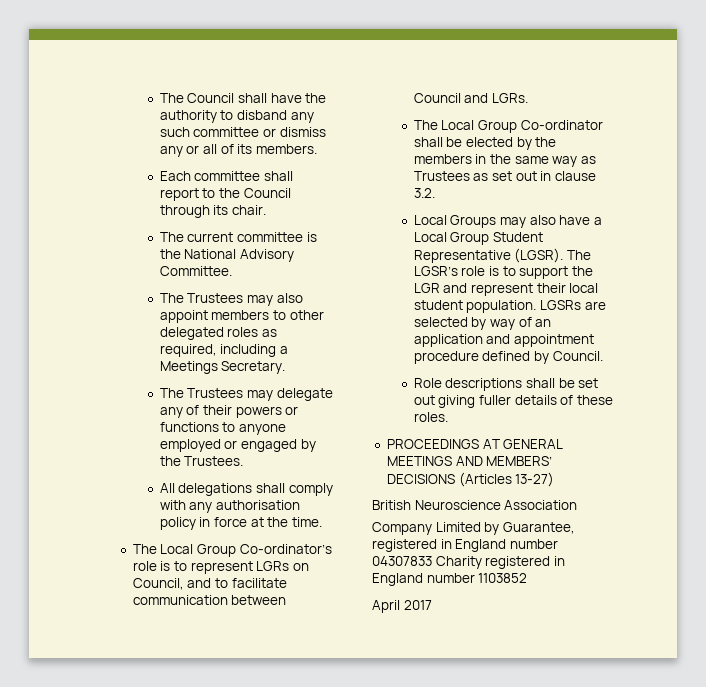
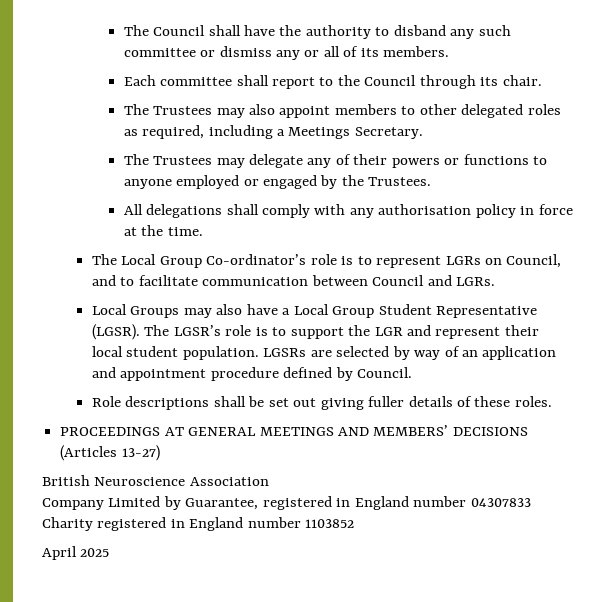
- The current committee is the National Advisory Committee.
- The Local Group Co-ordinator shall be elected by the members in the same way as Trustees as set out in clause 3.2.
- April 2017
+ April 2025

